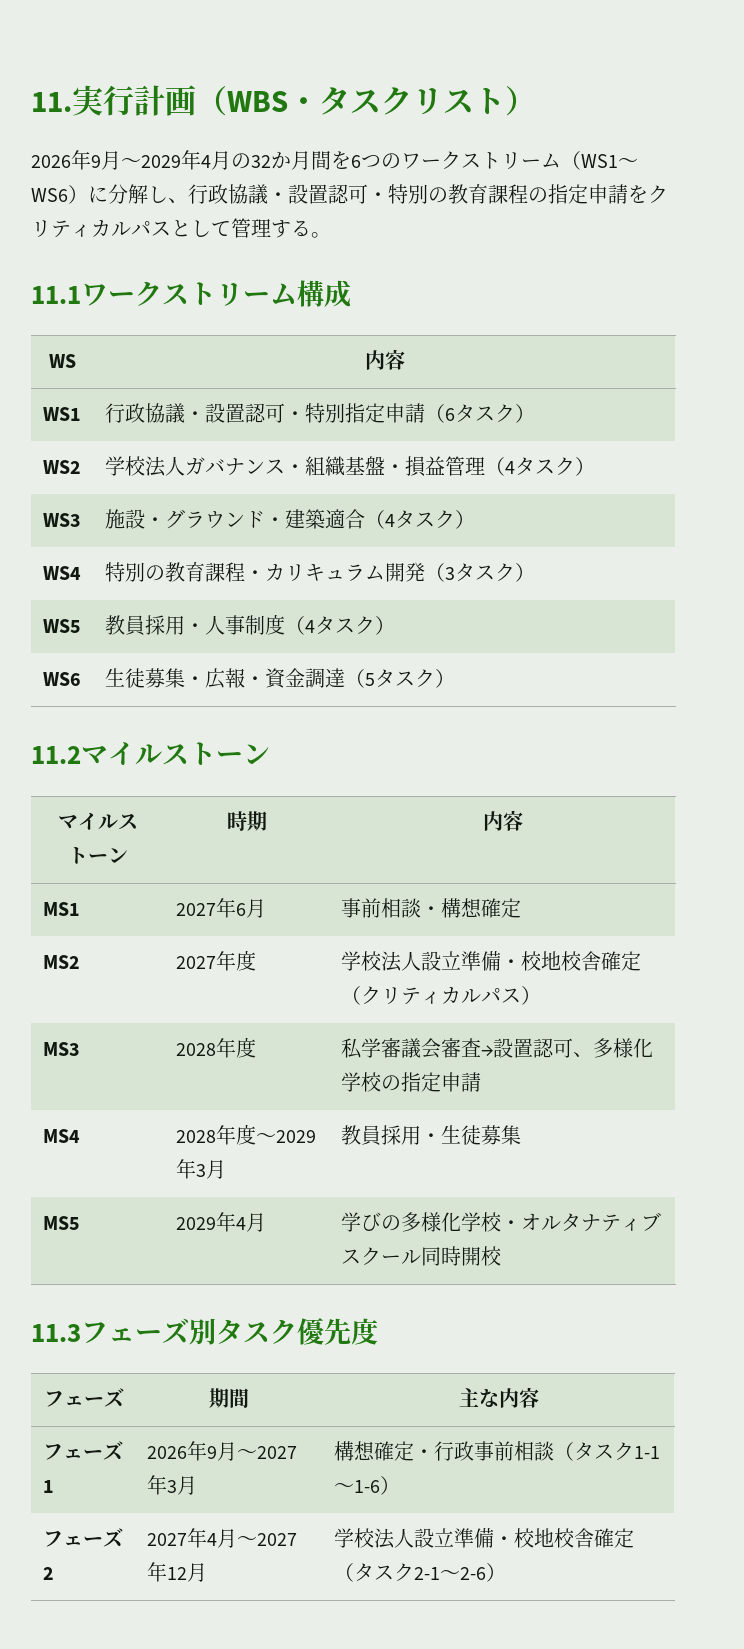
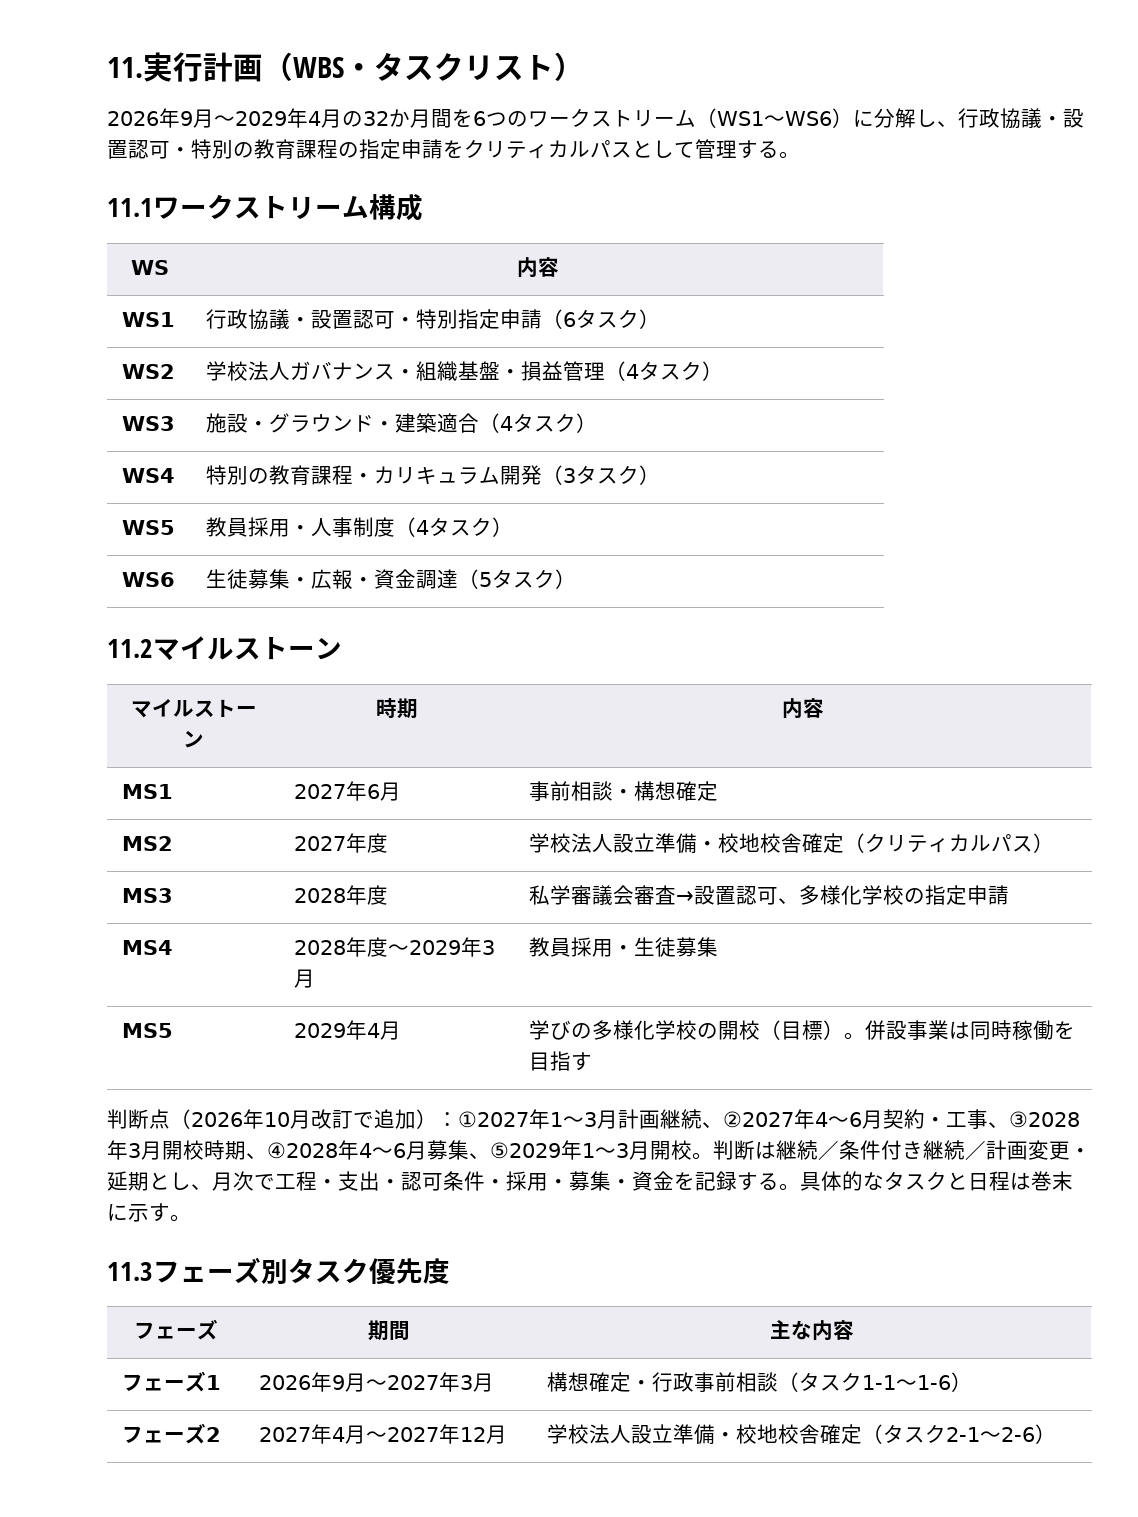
- MS5 | 2029年4月 | 学びの多様化学校・オルタナティブスクール同時開校
+ MS5 | 2029年4月 | 学びの多様化学校の開校（目標）。併設事業は同時稼働を目指す
+ 判断点（2026年10月改訂で追加）：①2027年1〜3月計画継続、②2027年4〜6月契約・工事、③2028年3月開校時期、④2028年4〜6月募集、⑤2029年1〜3月開校。判断は継続／条件付き継続／計画変更・延期とし、月次で工程・支出・認可条件・採用・募集・資金を記録する。具体的なタスクと日程は巻末に示す。

